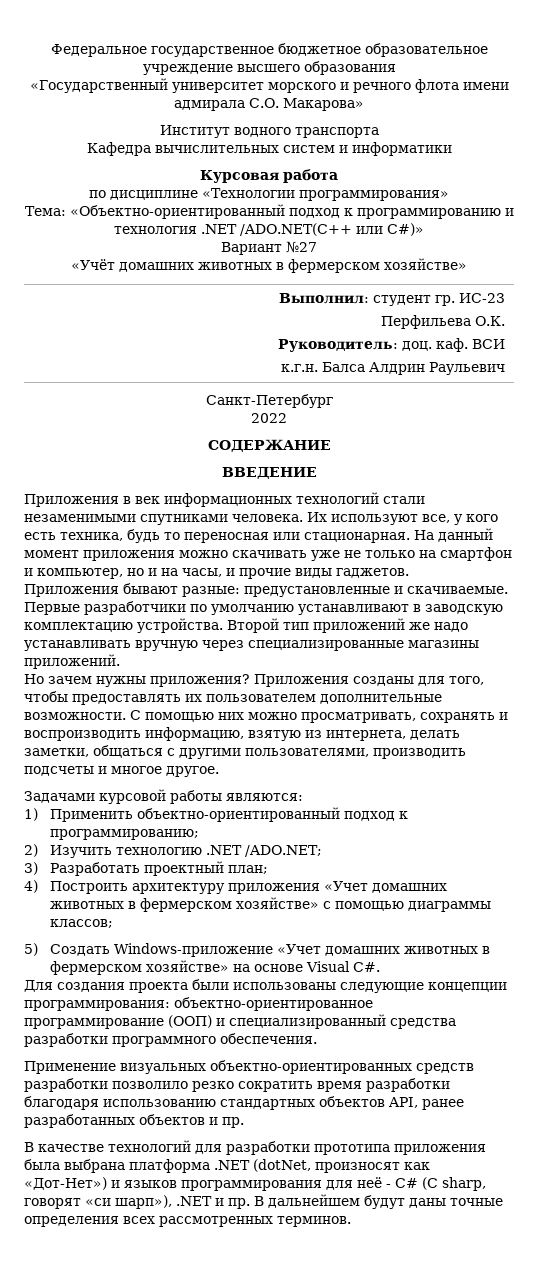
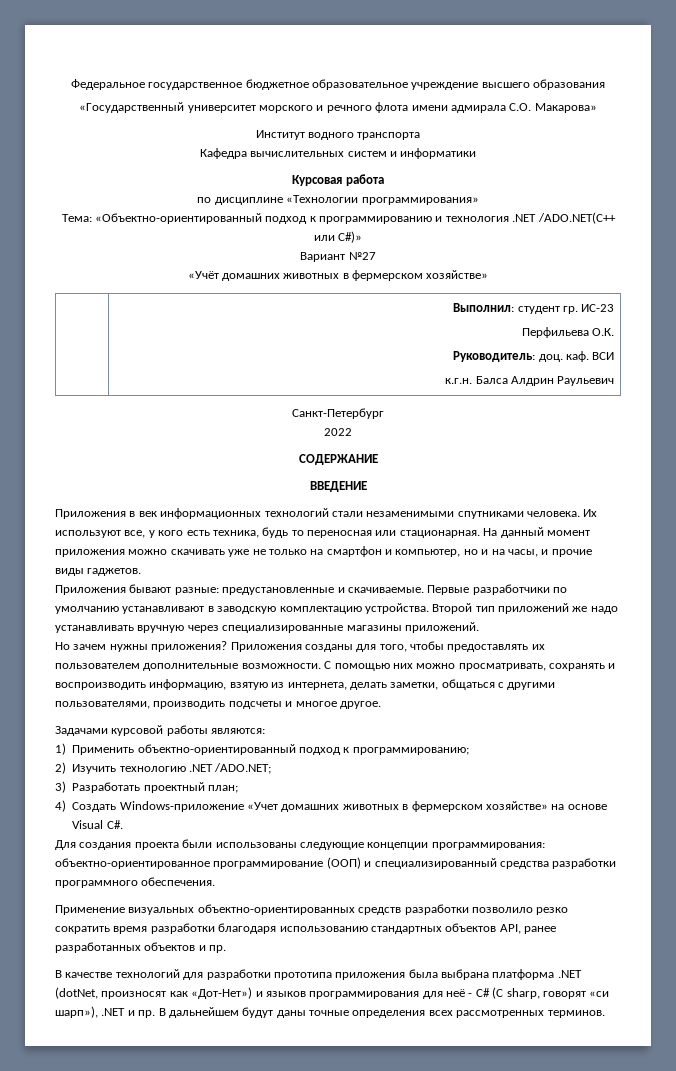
- 4) Построить архитектуру приложения «Учет домашних животных в фермерском хозяйстве» с помощью диаграммы классов;
- 5) Создать Windows-приложение «Учет домашних животных в фермерском хозяйстве» на основе Visual C#.
+ 4) Создать Windows-приложение «Учет домашних животных в фермерском хозяйстве» на основе Visual C#.

